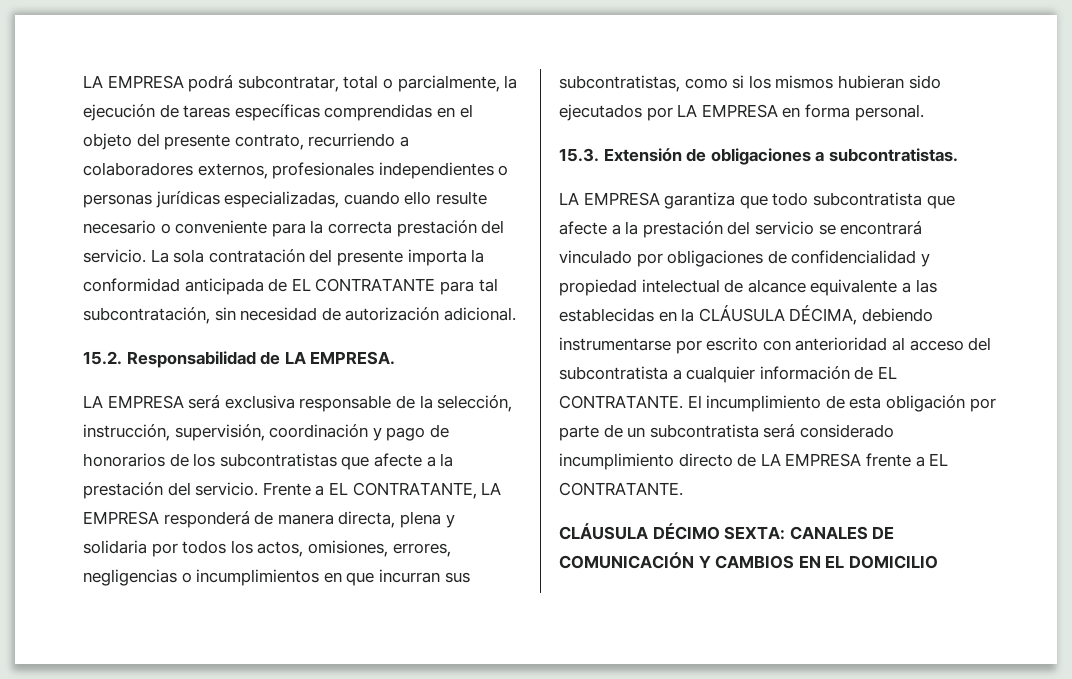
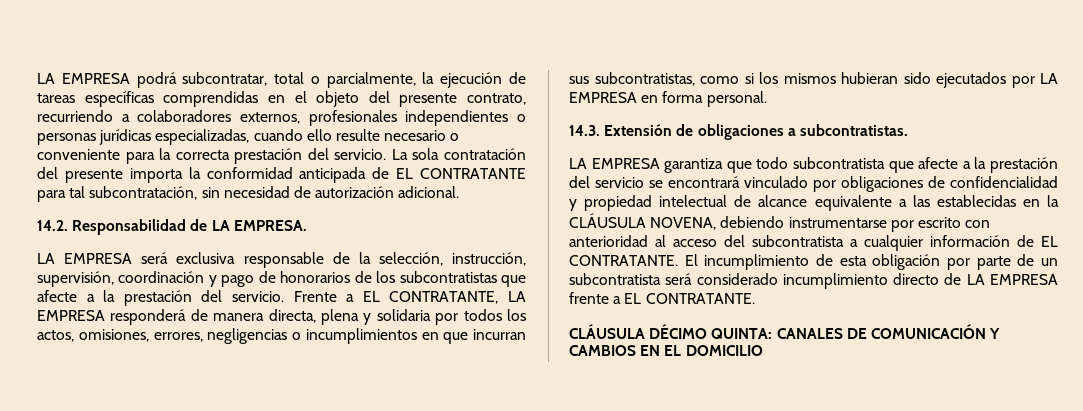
- 15.2. Responsabilidad de LA EMPRESA.
+ 14.2. Responsabilidad de LA EMPRESA.
- 15.3. Extensión de obligaciones a subcontratistas.
+ 14.3. Extensión de obligaciones a subcontratistas.
- LA EMPRESA garantiza que todo subcontratista que afecte a la prestación del servicio se encontrará vinculado por obligaciones de confidencialidad y propiedad intelectual de alcance equivalente a las establecidas en la CLÁUSULA DÉCIMA, debiendo instrumentarse por escrito con anterioridad al acceso del subcontratista a cualquier información de EL CONTRATANTE.
+ LA EMPRESA garantiza que todo subcontratista que afecte a la prestación del servicio se encontrará vinculado por obligaciones de confidencialidad y propiedad intelectual de alcance equivalente a las establecidas en la CLÁUSULA NOVENA, debiendo instrumentarse por escrito con anterioridad al acceso del subcontratista a cualquier información de EL CONTRATANTE.
- CLÁUSULA DÉCIMO SEXTA: CANALES DE COMUNICACIÓN Y CAMBIOS EN EL DOMICILIO
+ CLÁUSULA DÉCIMO QUINTA: CANALES DE COMUNICACIÓN Y CAMBIOS EN EL DOMICILIO

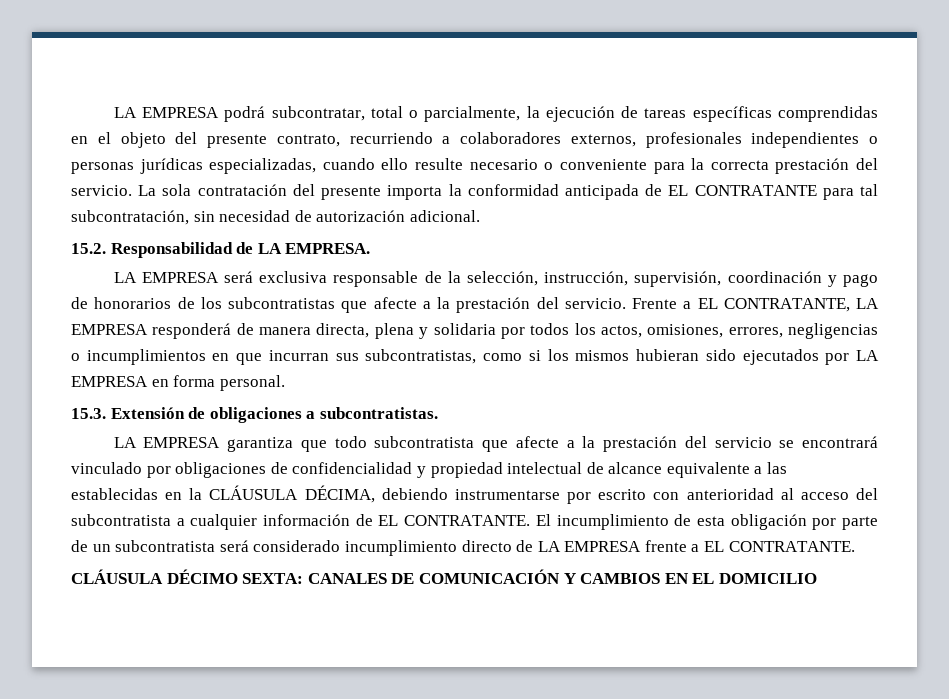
- 14.2. Responsabilidad de LA EMPRESA.
+ 15.2. Responsabilidad de LA EMPRESA.
- 14.3. Extensión de obligaciones a subcontratistas.
+ 15.3. Extensión de obligaciones a subcontratistas.
- LA EMPRESA garantiza que todo subcontratista que afecte a la prestación del servicio se encontrará vinculado por obligaciones de confidencialidad y propiedad intelectual de alcance equivalente a las establecidas en la CLÁUSULA NOVENA, debiendo instrumentarse por escrito con anterioridad al acceso del subcontratista a cualquier información de EL CONTRATANTE.
+ LA EMPRESA garantiza que todo subcontratista que afecte a la prestación del servicio se encontrará vinculado por obligaciones de confidencialidad y propiedad intelectual de alcance equivalente a las establecidas en la CLÁUSULA DÉCIMA, debiendo instrumentarse por escrito con anterioridad al acceso del subcontratista a cualquier información de EL CONTRATANTE.
- CLÁUSULA DÉCIMO QUINTA: CANALES DE COMUNICACIÓN Y CAMBIOS EN EL DOMICILIO
+ CLÁUSULA DÉCIMO SEXTA: CANALES DE COMUNICACIÓN Y CAMBIOS EN EL DOMICILIO

